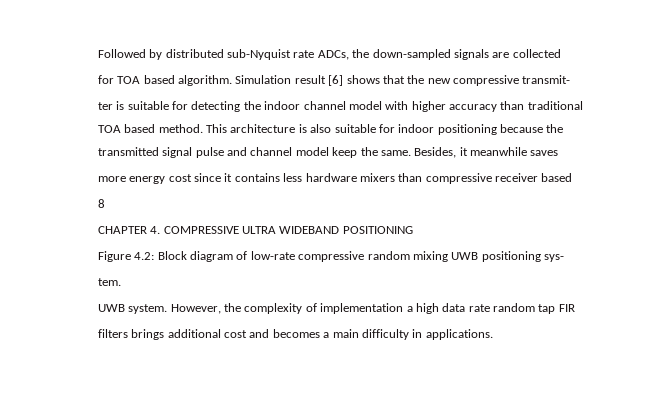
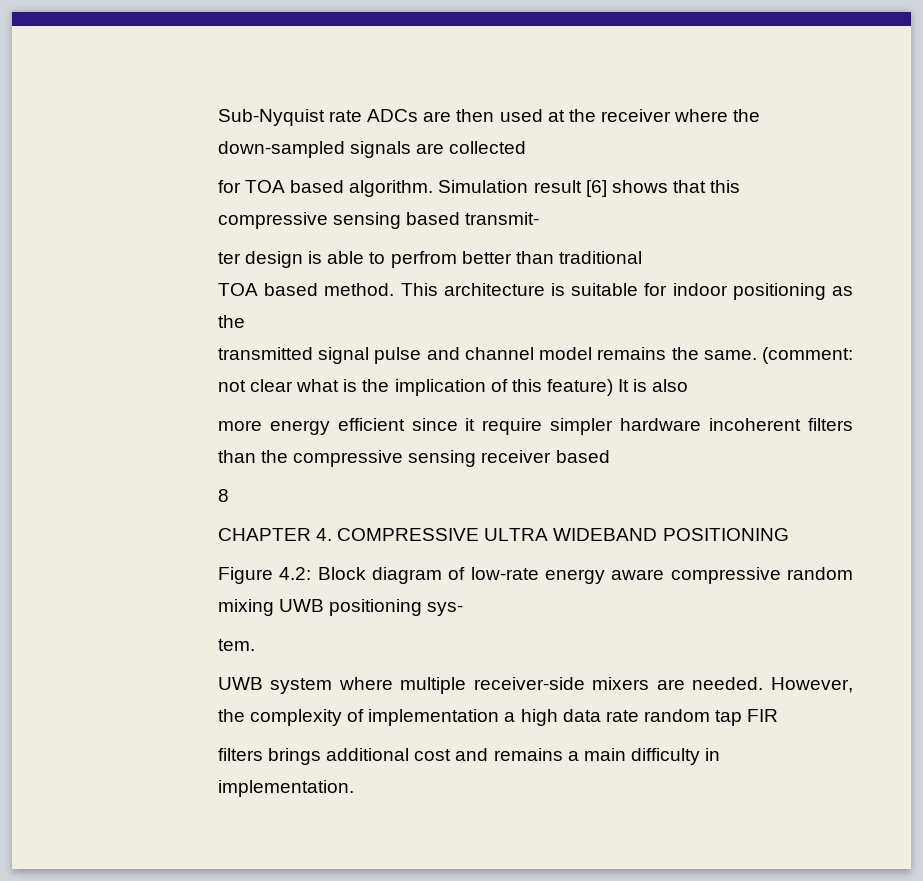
- Followed by distributed sub-Nyquist rate ADCs, the down-sampled signals are collected
+ Sub-Nyquist rate ADCs are then used at the receiver where the down-sampled signals are collected
- Simulation result [6] shows that the new compressive transmit-
- ter is suitable for detecting the indoor channel model with higher accuracy than traditional
+ Simulation result [6] shows that this compressive sensing based transmit-
+ ter design is able to perfrom better than traditional
- This architecture is also suitable for indoor positioning because the
+ This architecture is suitable for indoor positioning as the
- transmitted signal pulse and channel model keep the same.
+ transmitted signal pulse and channel model remains the same.
- Besides, it meanwhile saves
+ (comment: not clear what is the implication of this feature) It is also
- more energy cost since it contains less hardware mixers than compressive receiver based
+ more energy efficient since it require simpler hardware incoherent filters than the compressive sensing receiver based
- Figure 4.2: Block diagram of low-rate compressive random mixing UWB positioning sys-
+ Figure 4.2: Block diagram of low-rate energy aware compressive random mixing UWB positioning sys-
- UWB system.
+ UWB system where multiple receiver-side mixers are needed.
- filters brings additional cost and becomes a main difficulty in applications.
+ filters brings additional cost and remains a main difficulty in implementation.

